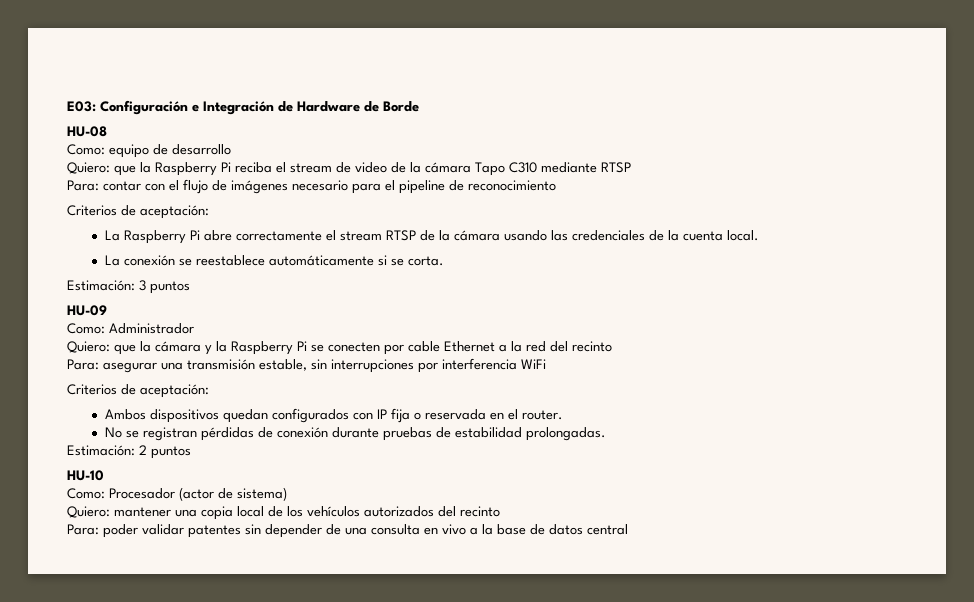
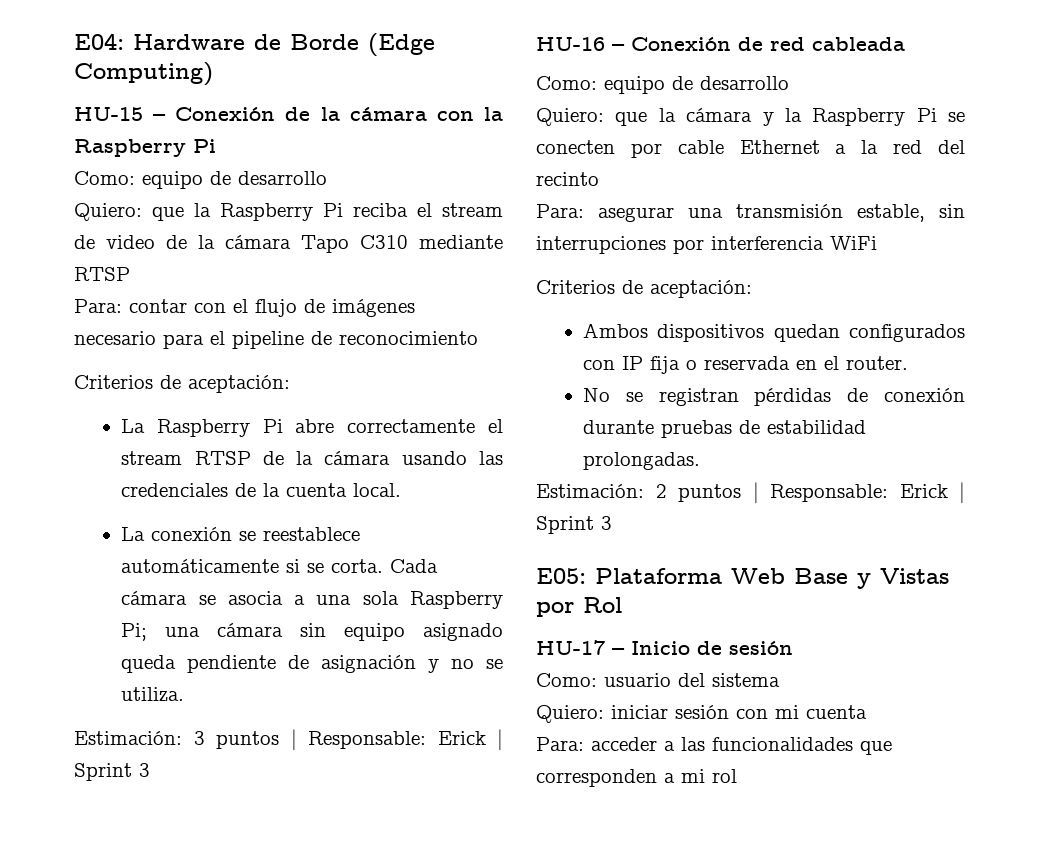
- E03: Configuración e Integración de Hardware de Borde
- HU-08
+ E04: Hardware de Borde (Edge Computing)
+ HU-15 – Conexión de la cámara con la Raspberry Pi
- La conexión se reestablece automáticamente si se corta.
- Estimación: 3 puntos
- HU-09
- Como: Administrador
+ La conexión se reestablece automáticamente si se corta. Cada cámara se asocia a una sola Raspberry Pi; una cámara sin equipo asignado queda pendiente de asignación y no se utiliza.
+ Estimación: 3 puntos | Responsable: Erick | Sprint 3
+ HU-16 – Conexión de red cableada
+ Como: equipo de desarrollo
- Estimación: 2 puntos
- HU-10
- Como: Procesador (actor de sistema)
- Quiero: mantener una copia local de los vehículos autorizados del recinto
- Para: poder validar patentes sin depender de una consulta en vivo a la base de datos central
+ Estimación: 2 puntos | Responsable: Erick | Sprint 3
+ E05: Plataforma Web Base y Vistas por Rol
+ HU-17 – Inicio de sesión
+ Como: usuario del sistema
+ Quiero: iniciar sesión con mi cuenta
+ Para: acceder a las funcionalidades que corresponden a mi rol

